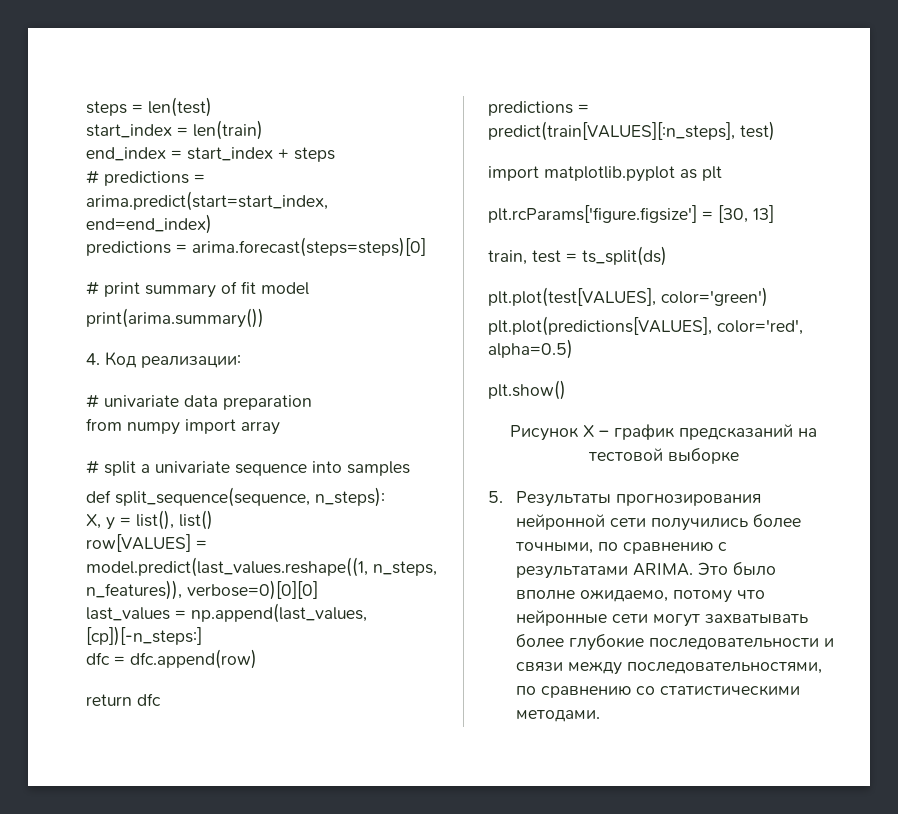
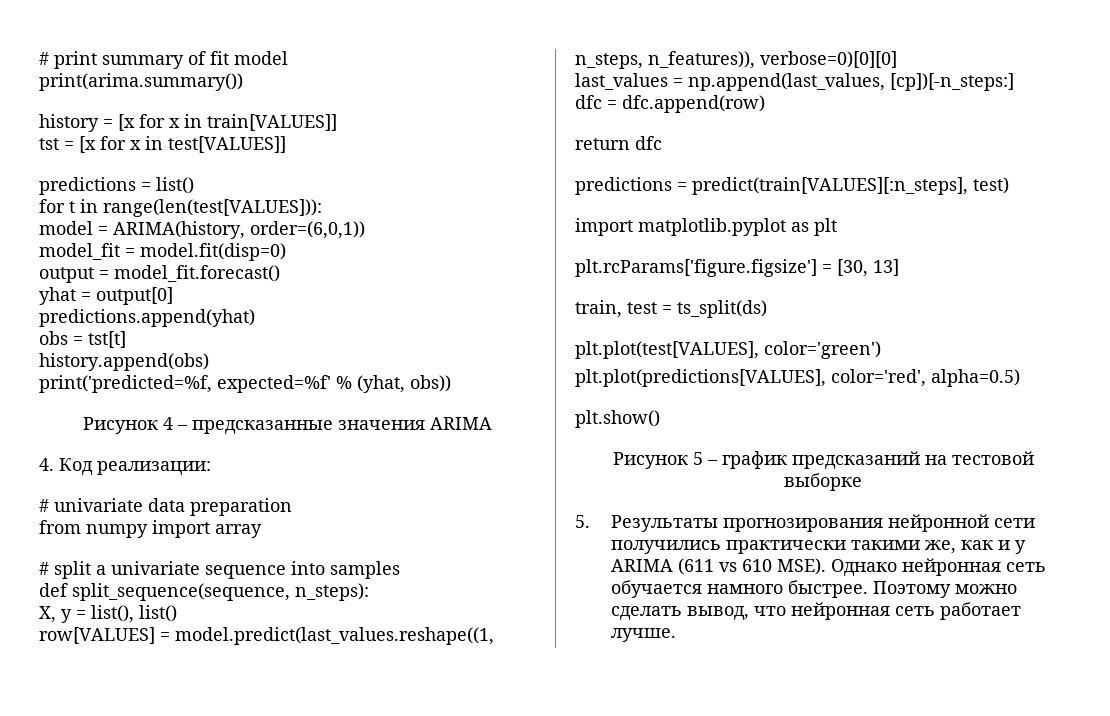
- steps = len(test)
- start_index = len(train)
- end_index = start_index + steps
- # predictions = arima.predict(start=start_index, end=end_index)
- predictions = arima.forecast(steps=steps)[0]
+ history = [x for x in train[VALUES]]
+ tst = [x for x in test[VALUES]]
+ predictions = list()
+ for t in range(len(test[VALUES])):
+ model = ARIMA(history, order=(6,0,1))
+ model_fit = model.fit(disp=0)
+ output = model_fit.forecast()
+ yhat = output[0]
+ predictions.append(yhat)
+ obs = tst[t]
+ history.append(obs)
+ print('predicted=%f, expected=%f' % (yhat, obs))
+ Рисунок 4 – предсказанные значения ARIMA
- Рисунок Х – график предсказаний на тестовой выборке
+ Рисунок 5 – график предсказаний на тестовой выборке
- 5. Результаты прогнозирования нейронной сети получились более точными, по сравнению с результатами ARIMA. Это было вполне ожидаемо, потому что нейронные сети могут захватывать более глубокие последовательности и связи между последовательностями, по сравнению со статистическими методами.
+ 5. Результаты прогнозирования нейронной сети получились практически такими же, как и у ARIMA (611 vs 610 MSE). Однако нейронная сеть обучается намного быстрее. Поэтому можно сделать вывод, что нейронная сеть работает лучше.

